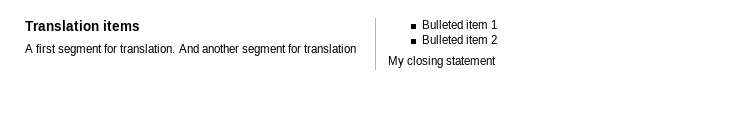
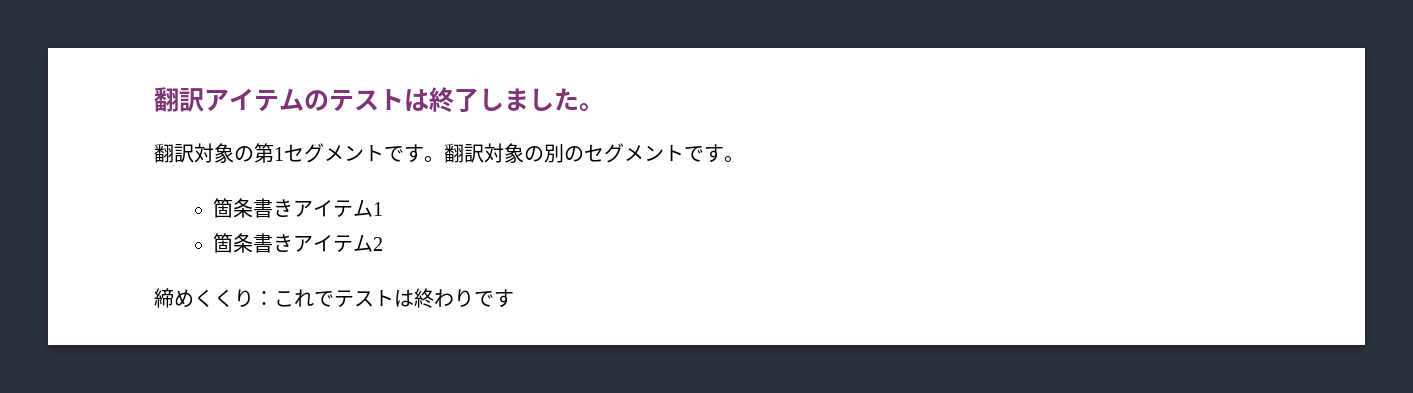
- Translation items
- A first segment for translation. And another segment for translation
- Bulleted item 1
- Bulleted item 2
- My closing statement
+ 翻訳アイテムのテストは終了しました。
+ 翻訳対象の第1セグメントです。翻訳対象の別のセグメントです。
+ 箇条書きアイテム1
+ 箇条書きアイテム2
+ 締めくくり：これでテストは終わりです

